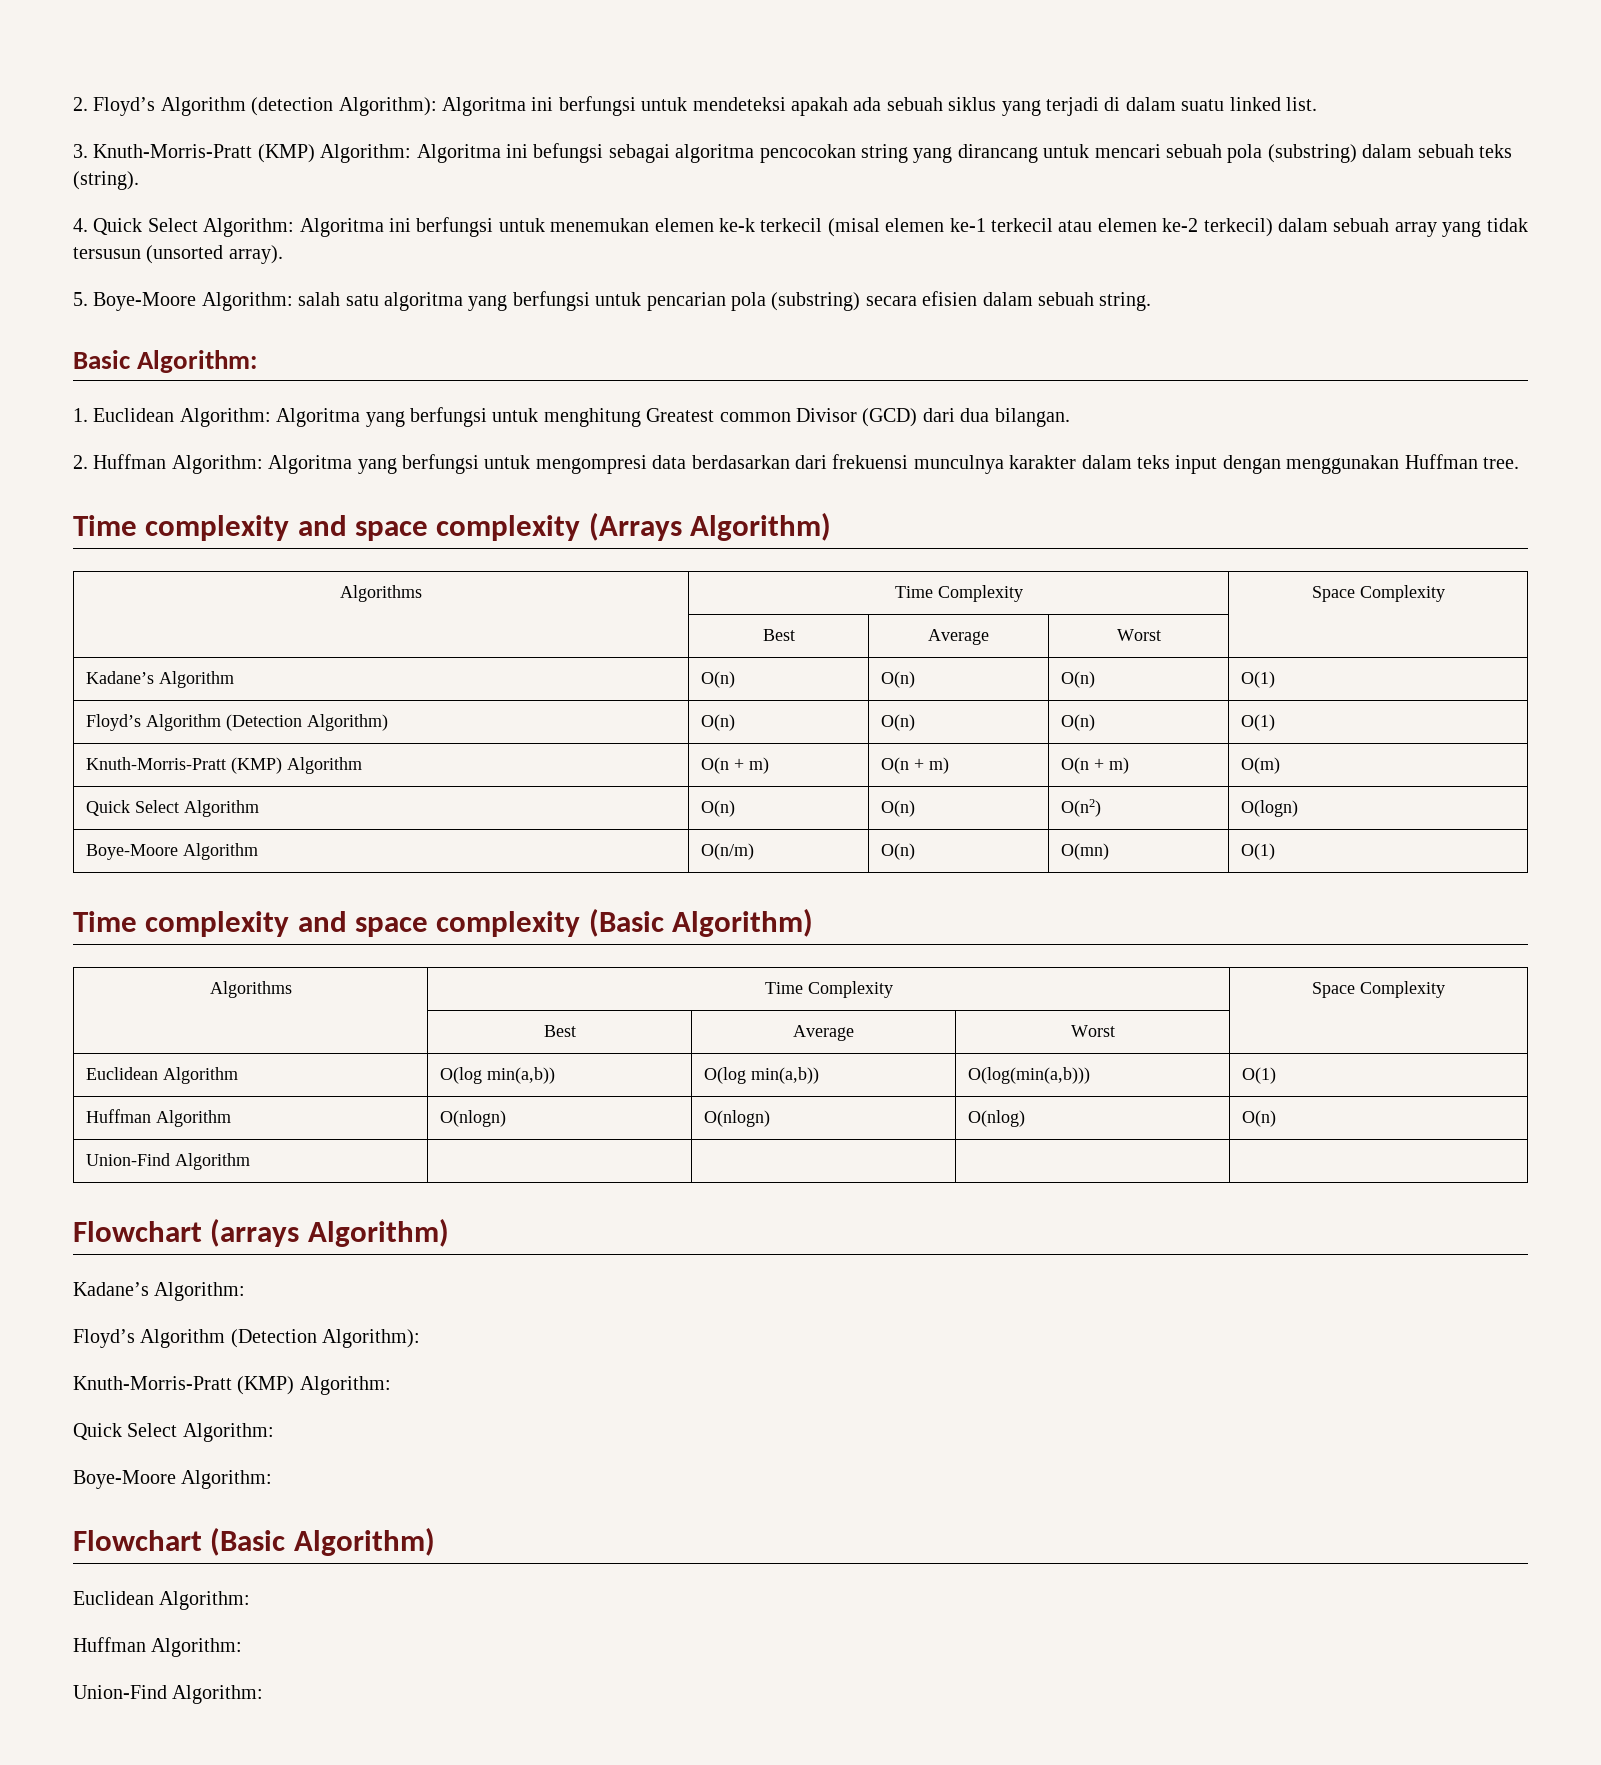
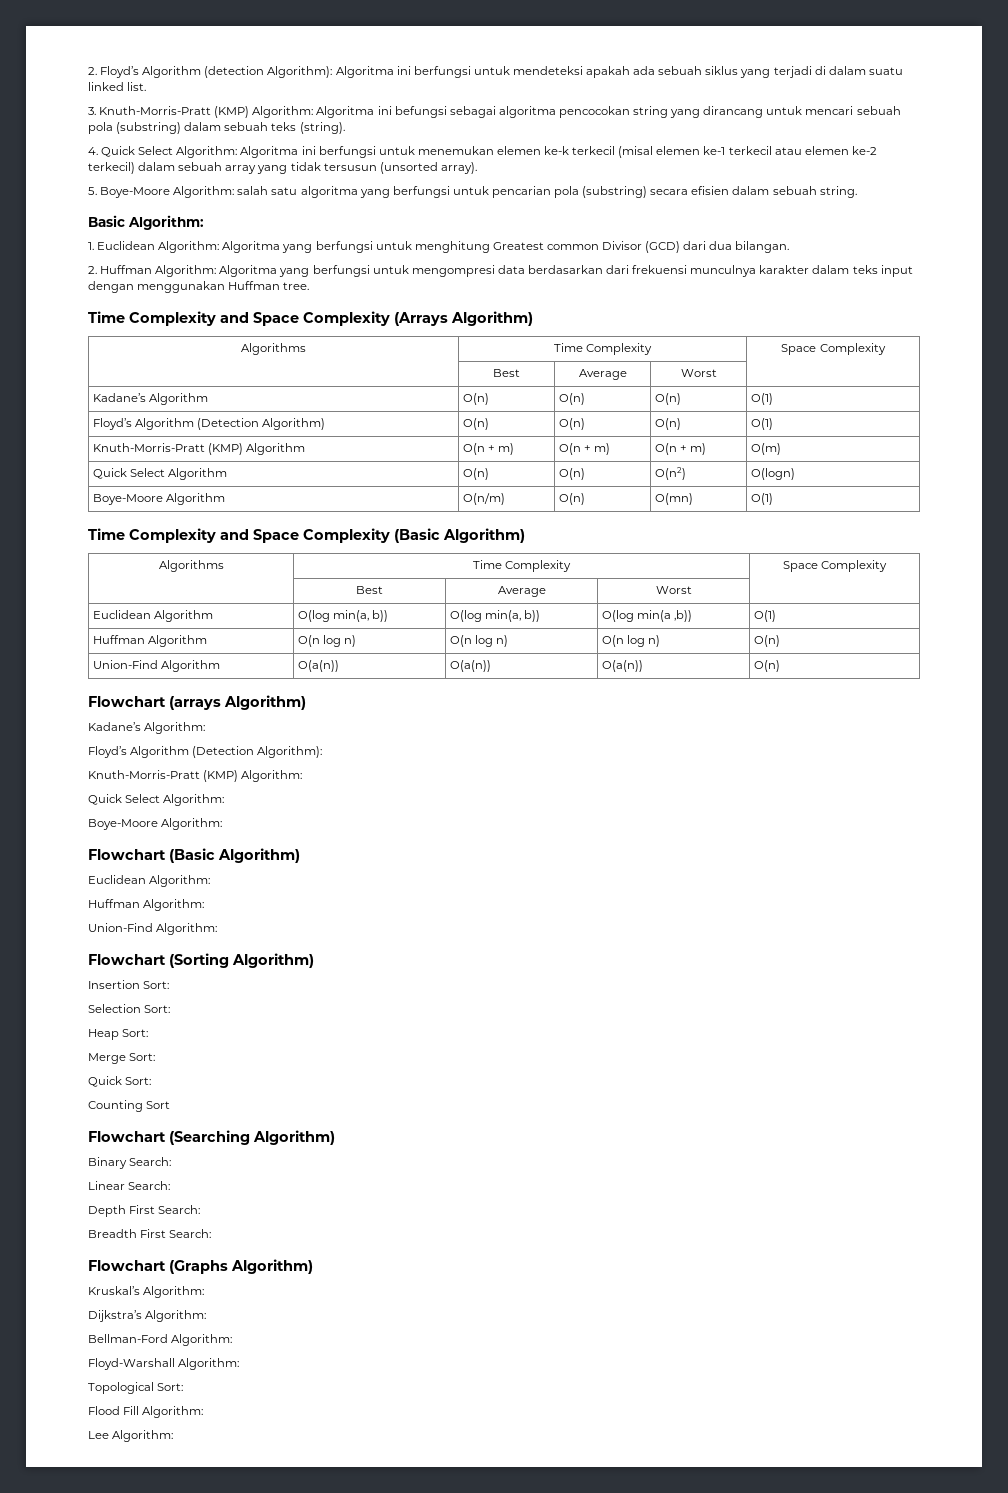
- Time complexity and space complexity (Arrays Algorithm)
+ Time Complexity and Space Complexity (Arrays Algorithm)
- Time complexity and space complexity (Basic Algorithm)
+ Time Complexity and Space Complexity (Basic Algorithm)
- Euclidean Algorithm | O(log min(a,b)) | O(log min(a,b)) | O(log(min(a,b))) | O(1)
- Huffman Algorithm | O(nlogn) | O(nlogn) | O(nlog) | O(n)
+ Euclidean Algorithm | O(log min(a, b)) | O(log min(a, b)) | O(log min(a ,b)) | O(1)
+ Huffman Algorithm | O(n log n) | O(n log n) | O(n log n) | O(n)
- Union-Find Algorithm | | | |
+ Union-Find Algorithm | O(a(n)) | O(a(n)) | O(a(n)) | O(n)
+ Flowchart (Sorting Algorithm)
+ Insertion Sort:
+ Selection Sort:
+ Heap Sort:
+ Merge Sort:
+ Quick Sort:
+ Counting Sort
+ Flowchart (Searching Algorithm)
+ Binary Search:
+ Linear Search:
+ Depth First Search:
+ Breadth First Search:
+ Flowchart (Graphs Algorithm)
+ Kruskal’s Algorithm:
+ Dijkstra’s Algorithm:
+ Bellman-Ford Algorithm:
+ Floyd-Warshall Algorithm:
+ Topological Sort:
+ Flood Fill Algorithm:
+ Lee Algorithm:

